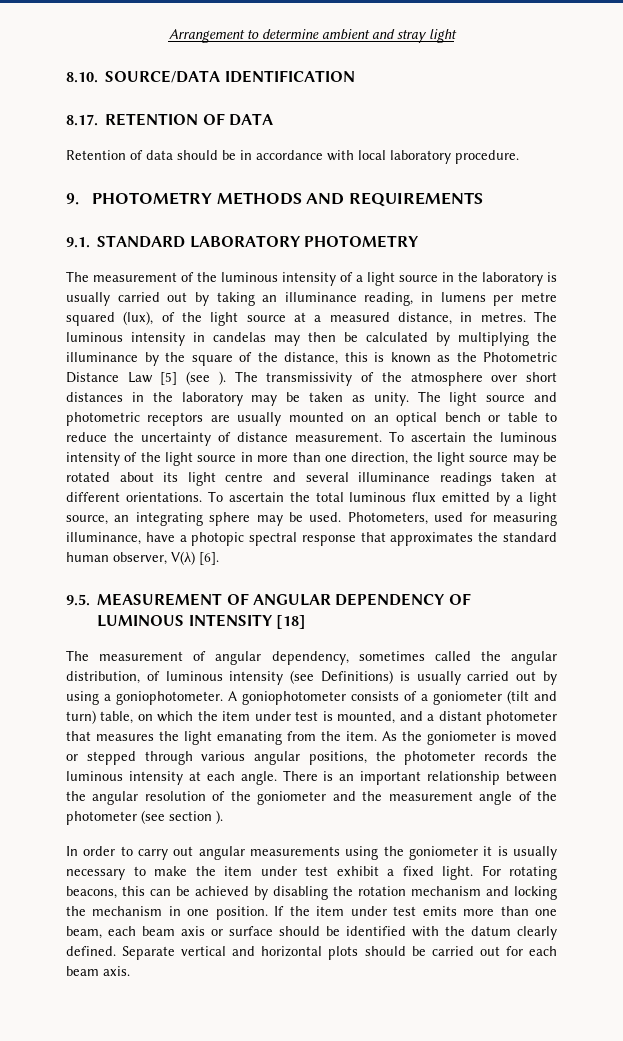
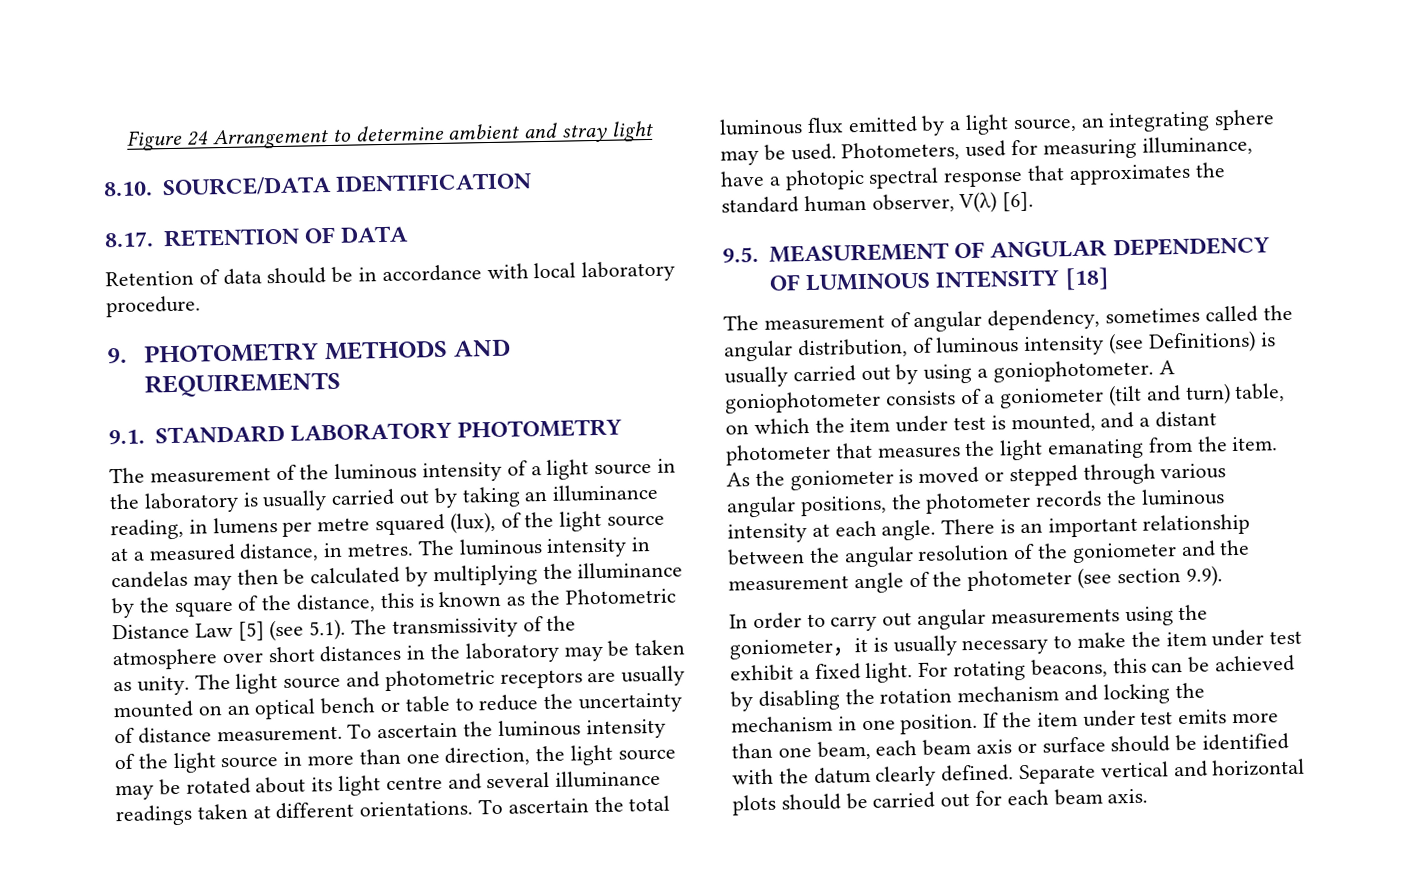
- Arrangement to determine ambient and stray light
+ Figure 24 Arrangement to determine ambient and stray light
- The luminous intensity in candelas may then be calculated by multiplying the illuminance by the square of the distance, this is known as the Photometric Distance Law [5] (see ). The transmissivity of the atmosphere over short distances in the laboratory may be taken as unity.
+ The luminous intensity in candelas may then be calculated by multiplying the illuminance by the square of the distance, this is known as the Photometric Distance Law [5] (see 5.1). The transmissivity of the atmosphere over short distances in the laboratory may be taken as unity.
- There is an important relationship between the angular resolution of the goniometer and the measurement angle of the photometer (see section ).
+ There is an important relationship between the angular resolution of the goniometer and the measurement angle of the photometer (see section 9.9).
- In order to carry out angular measurements using the goniometer it is usually necessary to make the item under test exhibit a fixed light.
+ In order to carry out angular measurements using the goniometer，it is usually necessary to make the item under test exhibit a fixed light.

